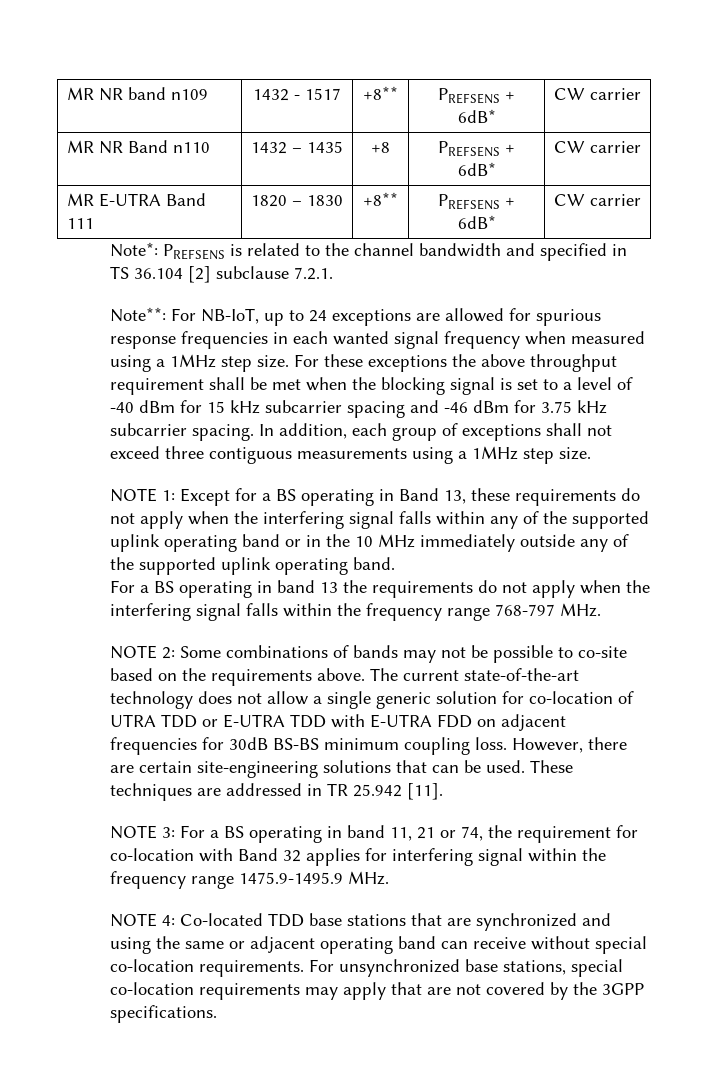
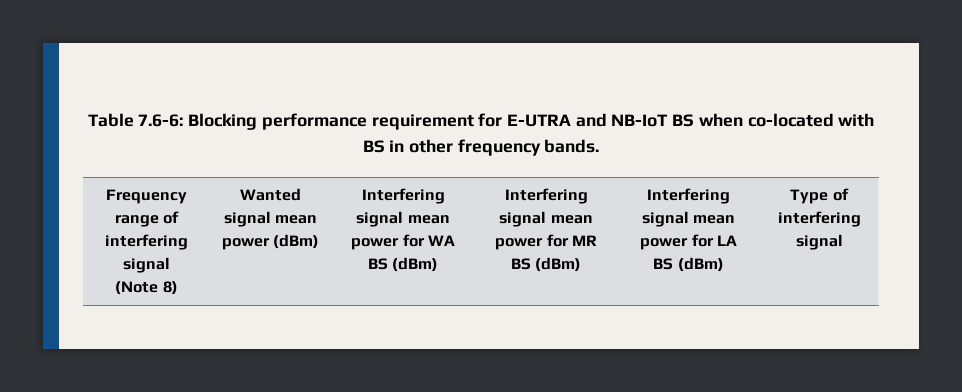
- MR NR band n109 | 1432 - 1517 | +8** | PREFSENS + 6dB* | CW carrier
- MR NR Band n110 | 1432 – 1435 | +8 | PREFSENS + 6dB* | CW carrier
- MR E-UTRA Band 111 | 1820 – 1830 | +8** | PREFSENS + 6dB* | CW carrier
- Note*: PREFSENS is related to the channel bandwidth and specified in TS 36.104 [2] subclause 7.2.1.
- Note**: For NB-IoT, up to 24 exceptions are allowed for spurious response frequencies in each wanted signal frequency when measured using a 1MHz step size. For these exceptions the above throughput requirement shall be met when the blocking signal is set to a level of -40 dBm for 15 kHz subcarrier spacing and -46 dBm for 3.75 kHz subcarrier spacing. In addition, each group of exceptions shall not exceed three contiguous measurements using a 1MHz step size.
- NOTE 1: Except for a BS operating in Band 13, these requirements do not apply when the interfering signal falls within any of the supported uplink operating band or in the 10 MHz immediately outside any of the supported uplink operating band.
- For a BS operating in band 13 the requirements do not apply when the interfering signal falls within the frequency range 768-797 MHz.
- NOTE 2: Some combinations of bands may not be possible to co-site based on the requirements above. The current state-of-the-art technology does not allow a single generic solution for co-location of UTRA TDD or E-UTRA TDD with E-UTRA FDD on adjacent frequencies for 30dB BS-BS minimum coupling loss. However, there are certain site-engineering solutions that can be used. These techniques are addressed in TR 25.942 [11].
- NOTE 3: For a BS operating in band 11, 21 or 74, the requirement for co-location with Band 32 applies for interfering signal within the frequency range 1475.9-1495.9 MHz.
- NOTE 4: Co-located TDD base stations that are synchronized and using the same or adjacent operating band can receive without special co-location requirements. For unsynchronized base stations, special co-location requirements may apply that are not covered by the 3GPP specifications.
+ Table 7.6-6: Blocking performance requirement for E-UTRA and NB-IoT BS when co-located with BS in other frequency bands.
+ Frequency range of interfering signal
+ (Note 8) | Wanted signal mean power (dBm) | Interfering signal mean power for WA BS (dBm) | Interfering signal mean power for MR BS (dBm) | Interfering signal mean power for LA BS (dBm) | Type of interfering signal

